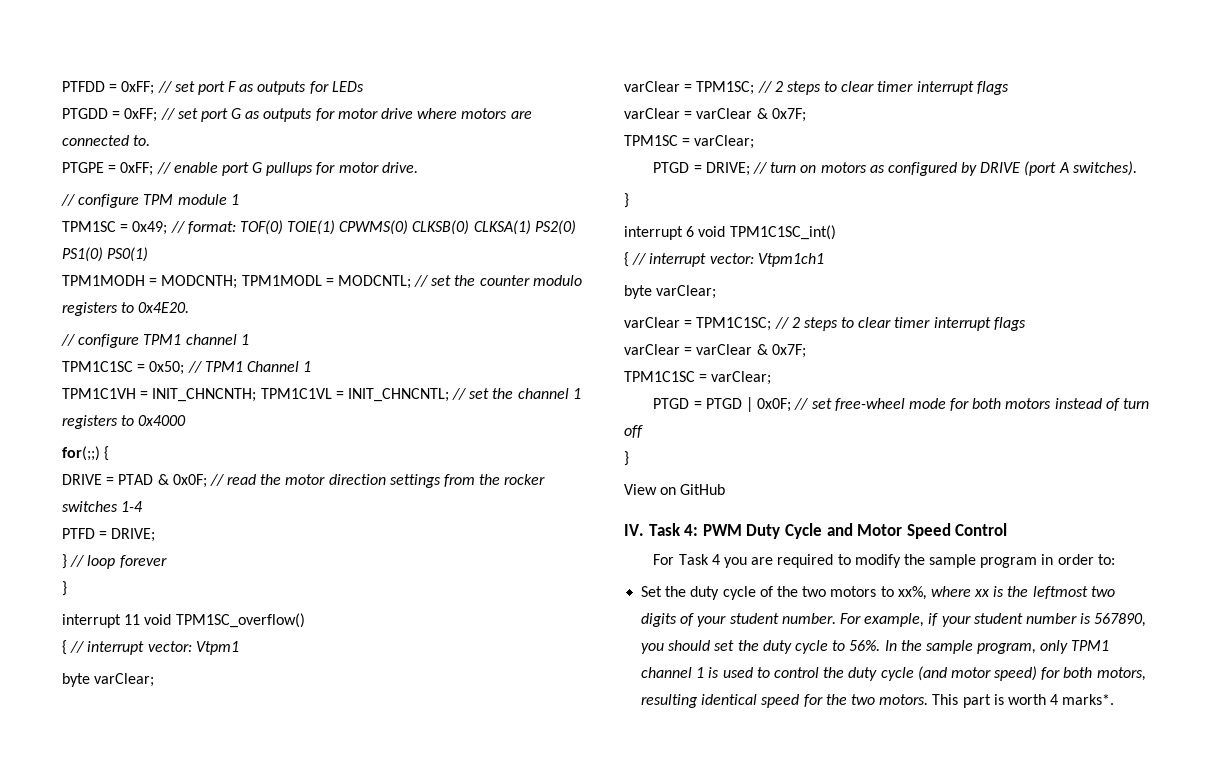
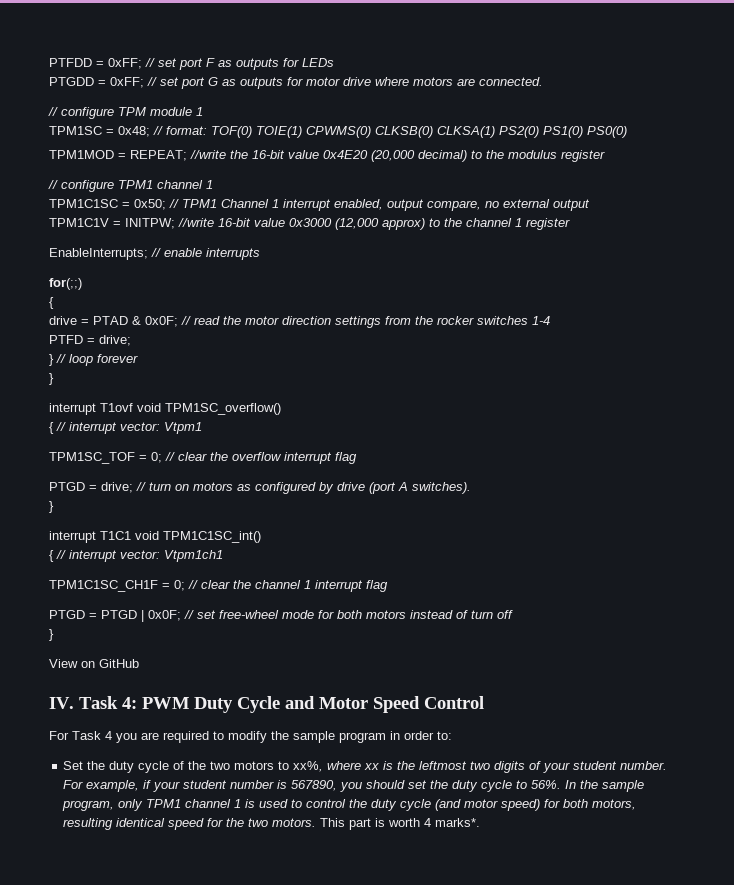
- PTGDD = 0xFF; // set port G as outputs for motor drive where motors are connected to.
- PTGPE = 0xFF; // enable port G pullups for motor drive.
+ PTGDD = 0xFF; // set port G as outputs for motor drive where motors are connected.
- TPM1SC = 0x49; // format: TOF(0) TOIE(1) CPWMS(0) CLKSB(0) CLKSA(1) PS2(0) PS1(0) PS0(1)
- TPM1MODH = MODCNTH; TPM1MODL = MODCNTL; // set the counter modulo registers to 0x4E20.
+ TPM1SC = 0x48; // format: TOF(0) TOIE(1) CPWMS(0) CLKSB(0) CLKSA(1) PS2(0) PS1(0) PS0(0)
+ TPM1MOD = REPEAT; //write the 16-bit value 0x4E20 (20,000 decimal) to the modulus register
- TPM1C1SC = 0x50; // TPM1 Channel 1
- TPM1C1VH = INIT_CHNCNTH; TPM1C1VL = INIT_CHNCNTL; // set the channel 1 registers to 0x4000
+ TPM1C1SC = 0x50; // TPM1 Channel 1 interrupt enabled, output compare, no external output
+ TPM1C1V = INITPW; //write 16-bit value 0x3000 (12,000 approx) to the channel 1 register
+ EnableInterrupts; // enable interrupts
- for(;;) {
- DRIVE = PTAD & 0x0F; // read the motor direction settings from the rocker switches 1-4
+ for(;;)
+ {
+ drive = PTAD & 0x0F; // read the motor direction settings from the rocker switches 1-4
- PTFD = DRIVE;
+ PTFD = drive;
- interrupt 11 void TPM1SC_overflow()
+ interrupt T1ovf void TPM1SC_overflow()
  { // interrupt vector: Vtpm1
- byte varClear;
- varClear = TPM1SC; // 2 steps to clear timer interrupt flags
- varClear = varClear & 0x7F;
- TPM1SC = varClear;
- PTGD = DRIVE; // turn on motors as configured by DRIVE (port A switches).
+ TPM1SC_TOF = 0; // clear the overflow interrupt flag
+ PTGD = drive; // turn on motors as configured by drive (port A switches).
- interrupt 6 void TPM1C1SC_int()
+ interrupt T1C1 void TPM1C1SC_int()
  { // interrupt vector: Vtpm1ch1
- byte varClear;
- varClear = TPM1C1SC; // 2 steps to clear timer interrupt flags
- varClear = varClear & 0x7F;
- TPM1C1SC = varClear;
+ TPM1C1SC_CH1F = 0; // clear the channel 1 interrupt flag

